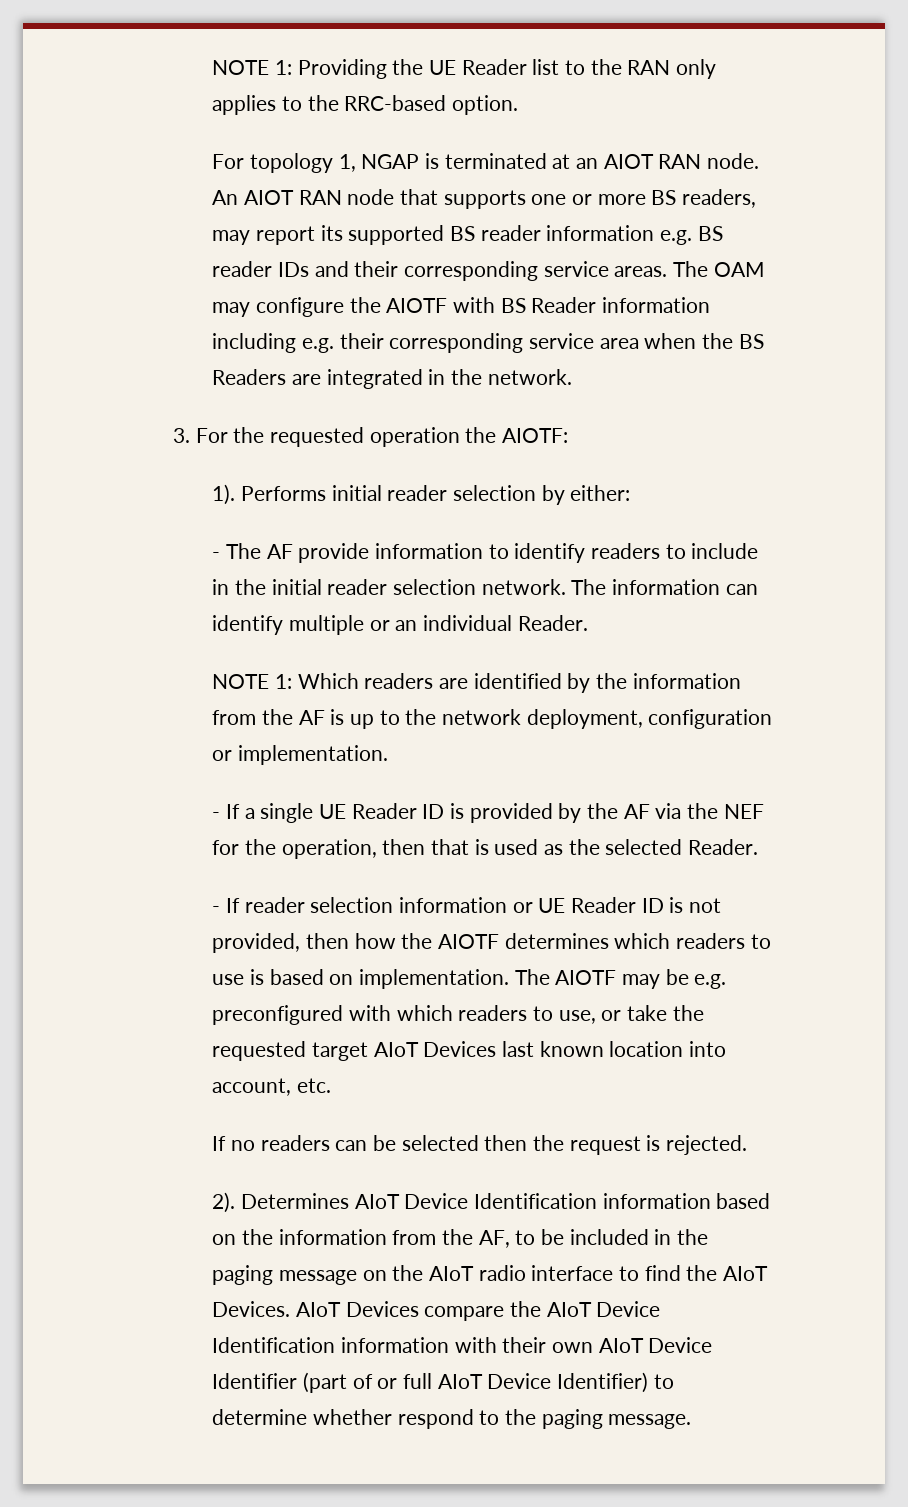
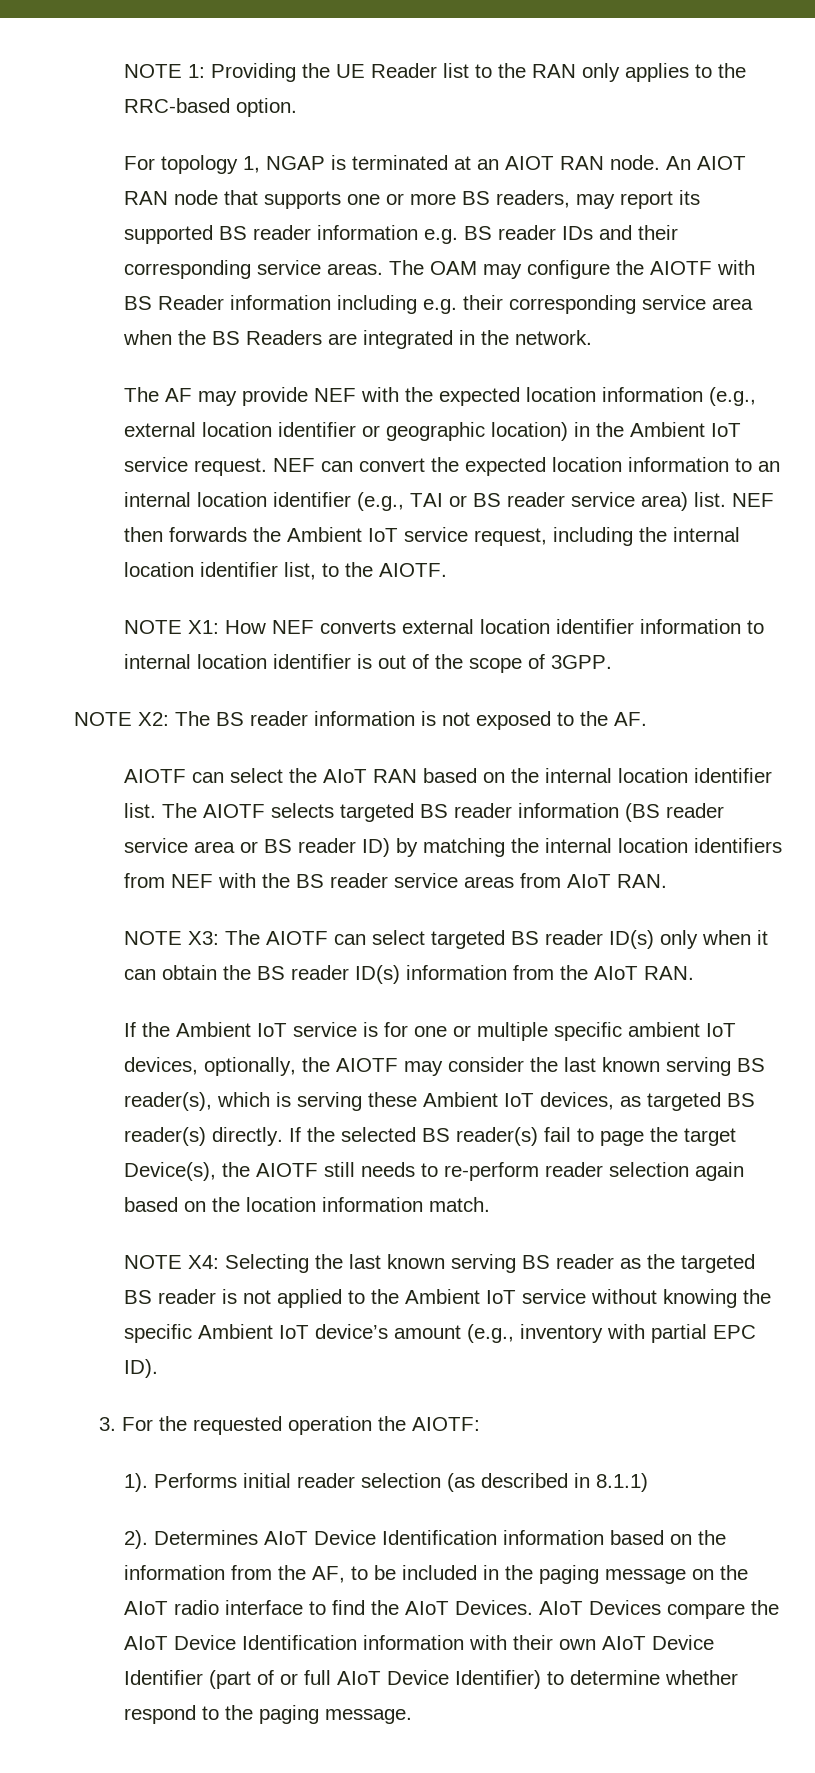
+ The AF may provide NEF with the expected location information (e.g., external location identifier or geographic location) in the Ambient IoT service request. NEF can convert the expected location information to an internal location identifier (e.g., TAI or BS reader service area) list. NEF then forwards the Ambient IoT service request, including the internal location identifier list, to the AIOTF.
+ NOTE X1: How NEF converts external location identifier information to internal location identifier is out of the scope of 3GPP.
+ NOTE X2: The BS reader information is not exposed to the AF.
+ AIOTF can select the AIoT RAN based on the internal location identifier list. The AIOTF selects targeted BS reader information (BS reader service area or BS reader ID) by matching the internal location identifiers from NEF with the BS reader service areas from AIoT RAN.
+ NOTE X3: The AIOTF can select targeted BS reader ID(s) only when it can obtain the BS reader ID(s) information from the AIoT RAN.
+ If the Ambient IoT service is for one or multiple specific ambient IoT devices, optionally, the AIOTF may consider the last known serving BS reader(s), which is serving these Ambient IoT devices, as targeted BS reader(s) directly. If the selected BS reader(s) fail to page the target Device(s), the AIOTF still needs to re-perform reader selection again based on the location information match.
+ NOTE X4: Selecting the last known serving BS reader as the targeted BS reader is not applied to the Ambient IoT service without knowing the specific Ambient IoT device’s amount (e.g., inventory with partial EPC ID).
- Performs initial reader selection by either:
- - The AF provide information to identify readers to include in the initial reader selection network. The information can identify multiple or an individual Reader.
- NOTE 1: Which readers are identified by the information from the AF is up to the network deployment, configuration or implementation.
- - If a single UE Reader ID is provided by the AF via the NEF for the operation, then that is used as the selected Reader.
- - If reader selection information or UE Reader ID is not provided, then how the AIOTF determines which readers to use is based on implementation. The AIOTF may be e.g. preconfigured with which readers to use, or take the requested target AIoT Devices last known location into account, etc.
- If no readers can be selected then the request is rejected.
+ Performs initial reader selection (as described in 8.1.1)

